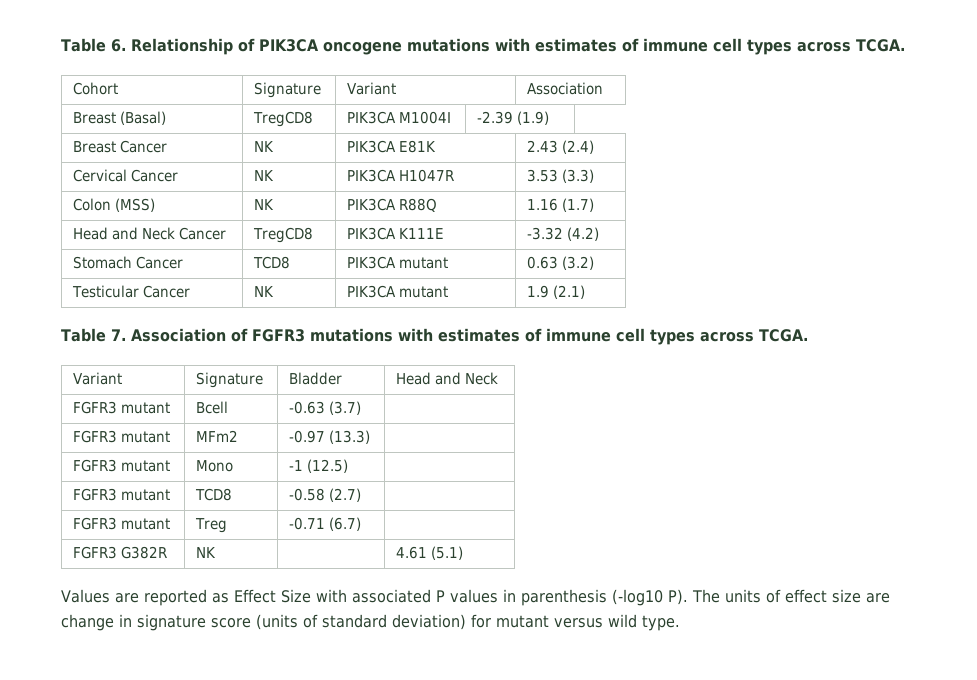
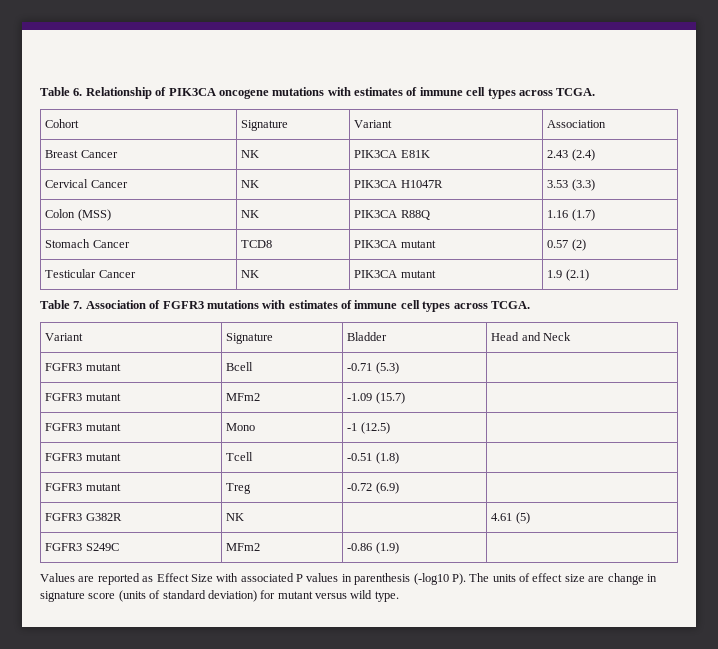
- Breast (Basal) | TregCD8 | PIK3CA M1004I | -2.39 (1.9)
- Head and Neck Cancer | TregCD8 | PIK3CA K111E | -3.32 (4.2)
- Stomach Cancer | TCD8 | PIK3CA mutant | 0.63 (3.2)
+ Stomach Cancer | TCD8 | PIK3CA mutant | 0.57 (2)
- FGFR3 mutant | Bcell | -0.63 (3.7) |
+ FGFR3 mutant | Bcell | -0.71 (5.3) |
- FGFR3 mutant | MFm2 | -0.97 (13.3) |
+ FGFR3 mutant | MFm2 | -1.09 (15.7) |
- FGFR3 mutant | TCD8 | -0.58 (2.7) |
+ FGFR3 mutant | Tcell | -0.51 (1.8) |
- FGFR3 mutant | Treg | -0.71 (6.7) |
+ FGFR3 mutant | Treg | -0.72 (6.9) |
- FGFR3 G382R | NK | | 4.61 (5.1)
+ FGFR3 G382R | NK | | 4.61 (5)
+ FGFR3 S249C | MFm2 | -0.86 (1.9) |

